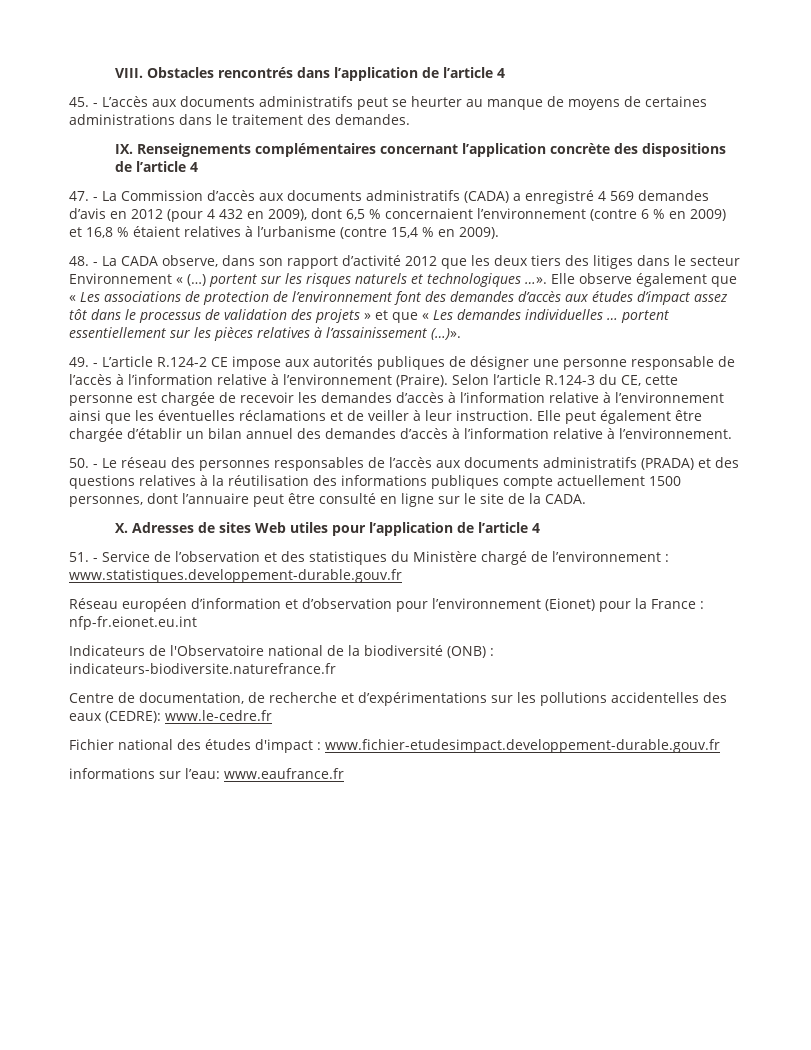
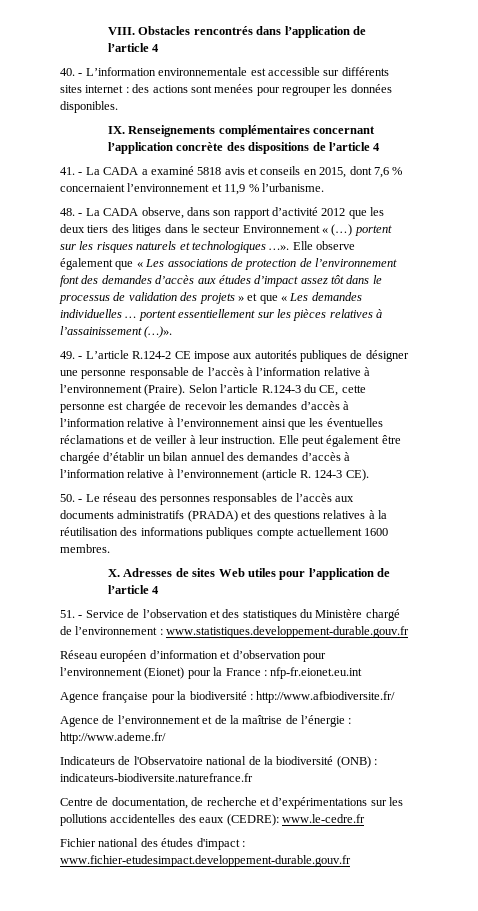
- 45. - L’accès aux documents administratifs peut se heurter au manque de moyens de certaines administrations dans le traitement des demandes.
+ 40. - L’information environnementale est accessible sur différents sites internet : des actions sont menées pour regrouper les données disponibles.
- 47. - La Commission d’accès aux documents administratifs (CADA) a enregistré 4 569 demandes d’avis en 2012 (pour 4 432 en 2009), dont 6,5 % concernaient l’environnement (contre 6 % en 2009) et 16,8 % étaient relatives à l’urbanisme (contre 15,4 % en 2009).
+ 41. - La CADA a examiné 5818 avis et conseils en 2015, dont 7,6 % concernaient l’environnement et 11,9 % l’urbanisme.
- Elle peut également être chargée d’établir un bilan annuel des demandes d’accès à l’information relative à l’environnement.
+ Elle peut également être chargée d’établir un bilan annuel des demandes d’accès à l’information relative à l’environnement (article R. 124-3 CE).
- 50. - Le réseau des personnes responsables de l’accès aux documents administratifs (PRADA) et des questions relatives à la réutilisation des informations publiques compte actuellement 1500 personnes, dont l’annuaire peut être consulté en ligne sur le site de la CADA.
+ 50. - Le réseau des personnes responsables de l’accès aux documents administratifs (PRADA) et des questions relatives à la réutilisation des informations publiques compte actuellement 1600 membres.
+ Agence française pour la biodiversité : http://www.afbiodiversite.fr/
+ Agence de l’environnement et de la maîtrise de l’énergie : http://www.ademe.fr/
- informations sur l’eau: www.eaufrance.fr

